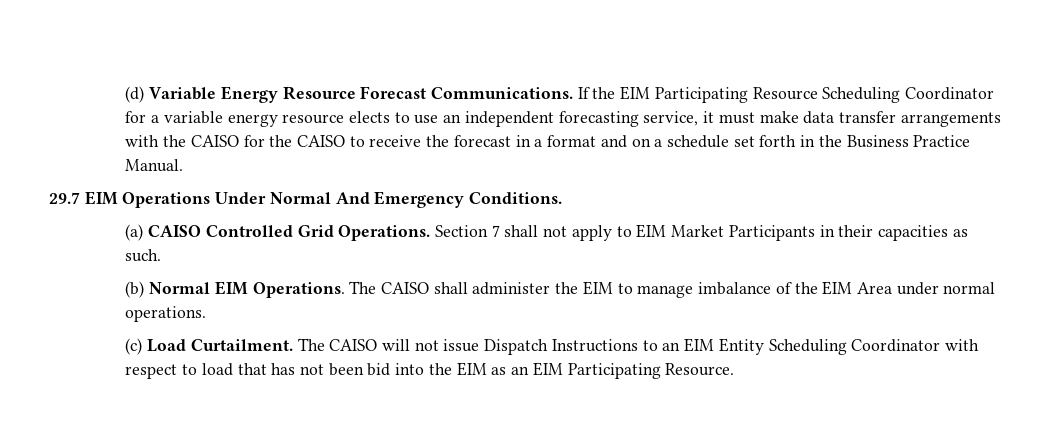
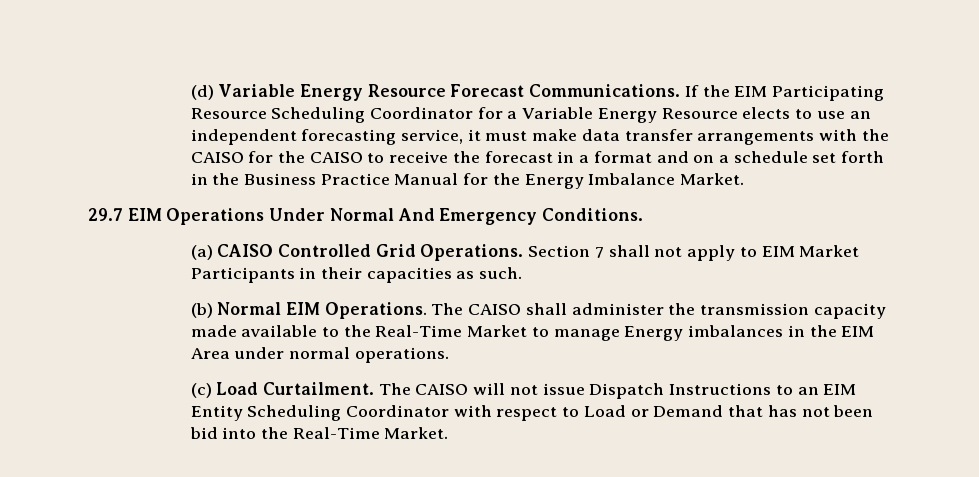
- If the EIM Participating Resource Scheduling Coordinator for a variable energy resource elects to use an independent forecasting service, it must make data transfer arrangements with the CAISO for the CAISO to receive the forecast in a format and on a schedule set forth in the Business Practice Manual.
+ If the EIM Participating Resource Scheduling Coordinator for a Variable Energy Resource elects to use an independent forecasting service, it must make data transfer arrangements with the CAISO for the CAISO to receive the forecast in a format and on a schedule set forth in the Business Practice Manual for the Energy Imbalance Market.
- The CAISO shall administer the EIM to manage imbalance of the EIM Area under normal operations.
+ The CAISO shall administer the transmission capacity made available to the Real-Time Market to manage Energy imbalances in the EIM Area under normal operations.
- The CAISO will not issue Dispatch Instructions to an EIM Entity Scheduling Coordinator with respect to load that has not been bid into the EIM as an EIM Participating Resource.
+ The CAISO will not issue Dispatch Instructions to an EIM Entity Scheduling Coordinator with respect to Load or Demand that has not been bid into the Real-Time Market.

